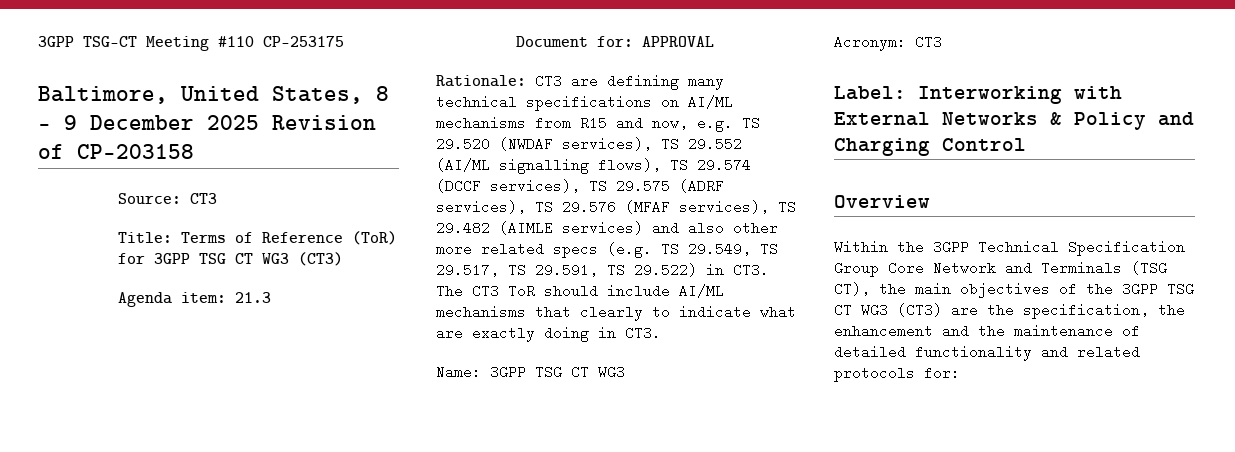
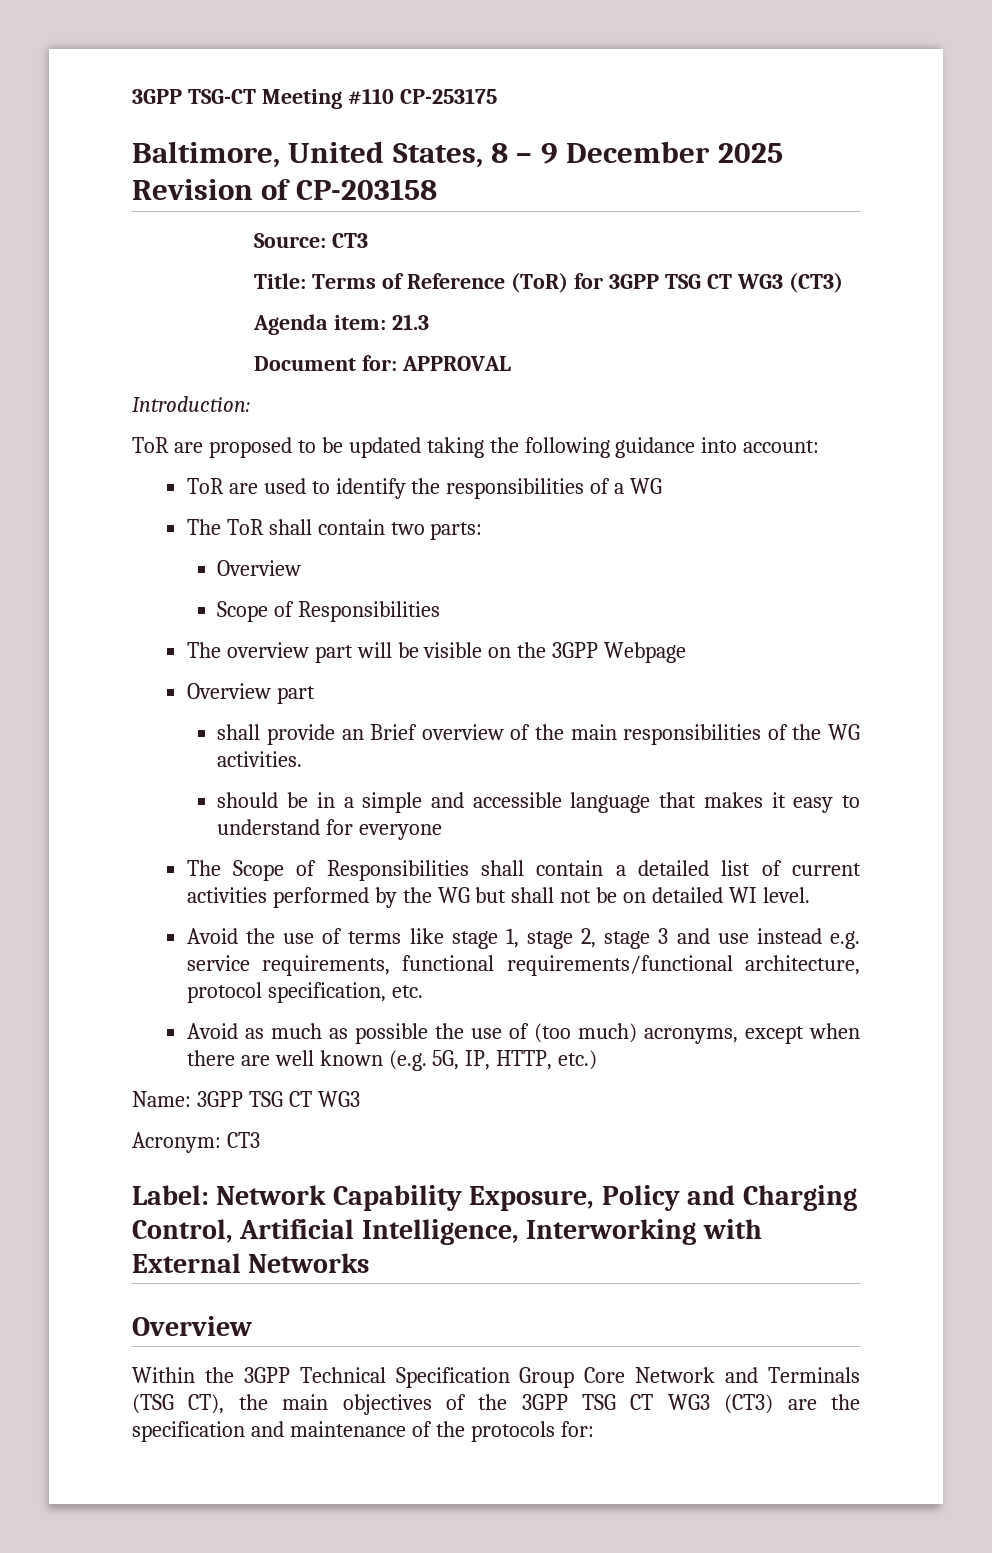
- Rationale: CT3 are defining many technical specifications on AI/ML mechanisms from R15 and now, e.g. TS 29.520 (NWDAF services), TS 29.552 (AI/ML signalling flows), TS 29.574 (DCCF services), TS 29.575 (ADRF services), TS 29.576 (MFAF services), TS 29.482 (AIMLE services) and also other more related specs (e.g. TS 29.549, TS 29.517, TS 29.591, TS 29.522) in CT3. The CT3 ToR should include AI/ML mechanisms that clearly to indicate what are exactly doing in CT3.
+ Introduction:
+ ToR are proposed to be updated taking the following guidance into account:
+ ToR are used to identify the responsibilities of a WG
+ The ToR shall contain two parts:
+ Overview
+ Scope of Responsibilities
+ The overview part will be visible on the 3GPP Webpage
+ Overview part
+ shall provide an Brief overview of the main responsibilities of the WG activities.
+ should be in a simple and accessible language that makes it easy to understand for everyone
+ The Scope of Responsibilities shall contain a detailed list of current activities performed by the WG but shall not be on detailed WI level.
+ Avoid the use of terms like stage 1, stage 2, stage 3 and use instead e.g. service requirements, functional requirements/functional architecture, protocol specification, etc.
+ Avoid as much as possible the use of (too much) acronyms, except when there are well known (e.g. 5G, IP, HTTP, etc.)
- Label: Interworking with External Networks & Policy and Charging Control
+ Label: Network Capability Exposure, Policy and Charging Control, Artificial Intelligence, Interworking with External Networks
- Within the 3GPP Technical Specification Group Core Network and Terminals (TSG CT), the main objectives of the 3GPP TSG CT WG3 (CT3) are the specification, the enhancement and the maintenance of detailed functionality and related protocols for:
+ Within the 3GPP Technical Specification Group Core Network and Terminals (TSG CT), the main objectives of the 3GPP TSG CT WG3 (CT3) are the specification and maintenance of the protocols for:

